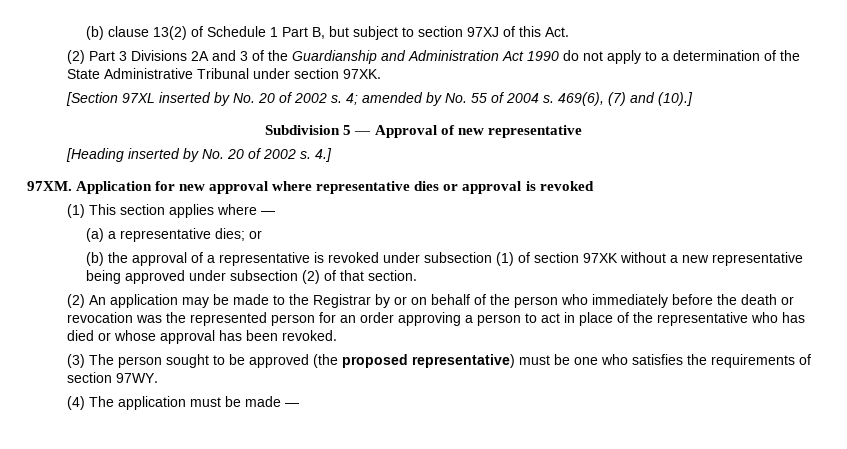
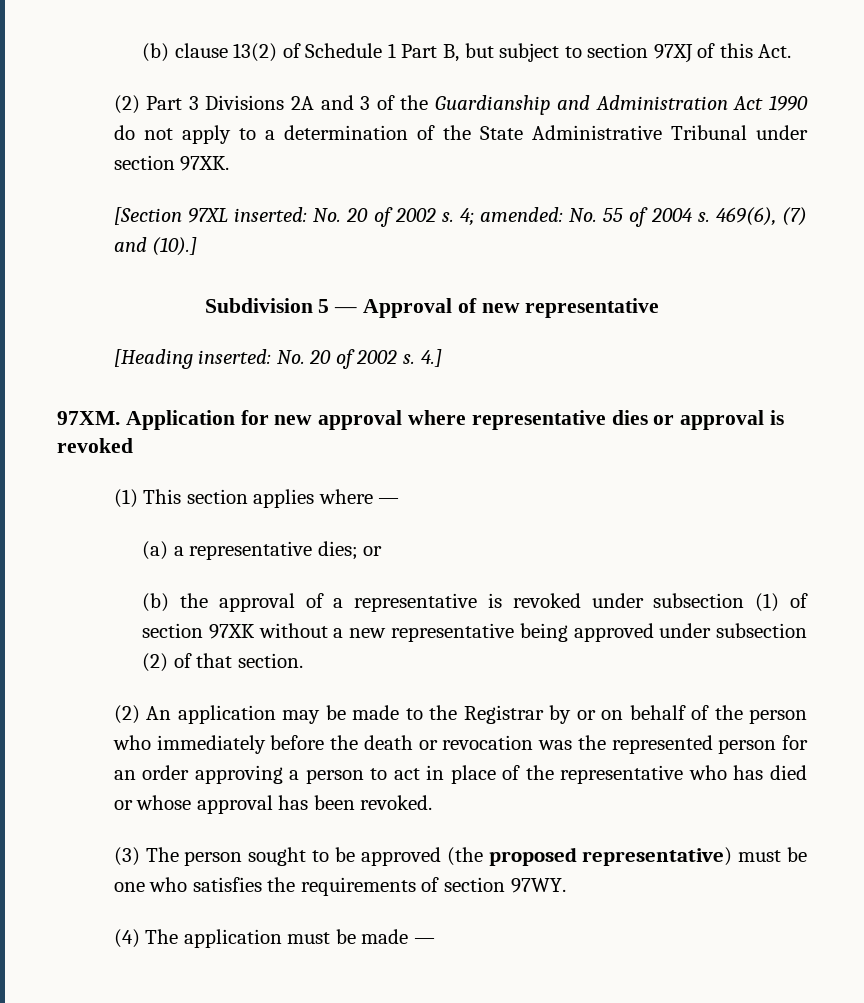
- [Section 97XL inserted by No. 20 of 2002 s.
+ [Section 97XL inserted: No. 20 of 2002 s.
- 4; amended by No. 55 of 2004 s.
+ 4; amended: No. 55 of 2004 s.
- [Heading inserted by No. 20 of 2002 s.
+ [Heading inserted: No. 20 of 2002 s.

